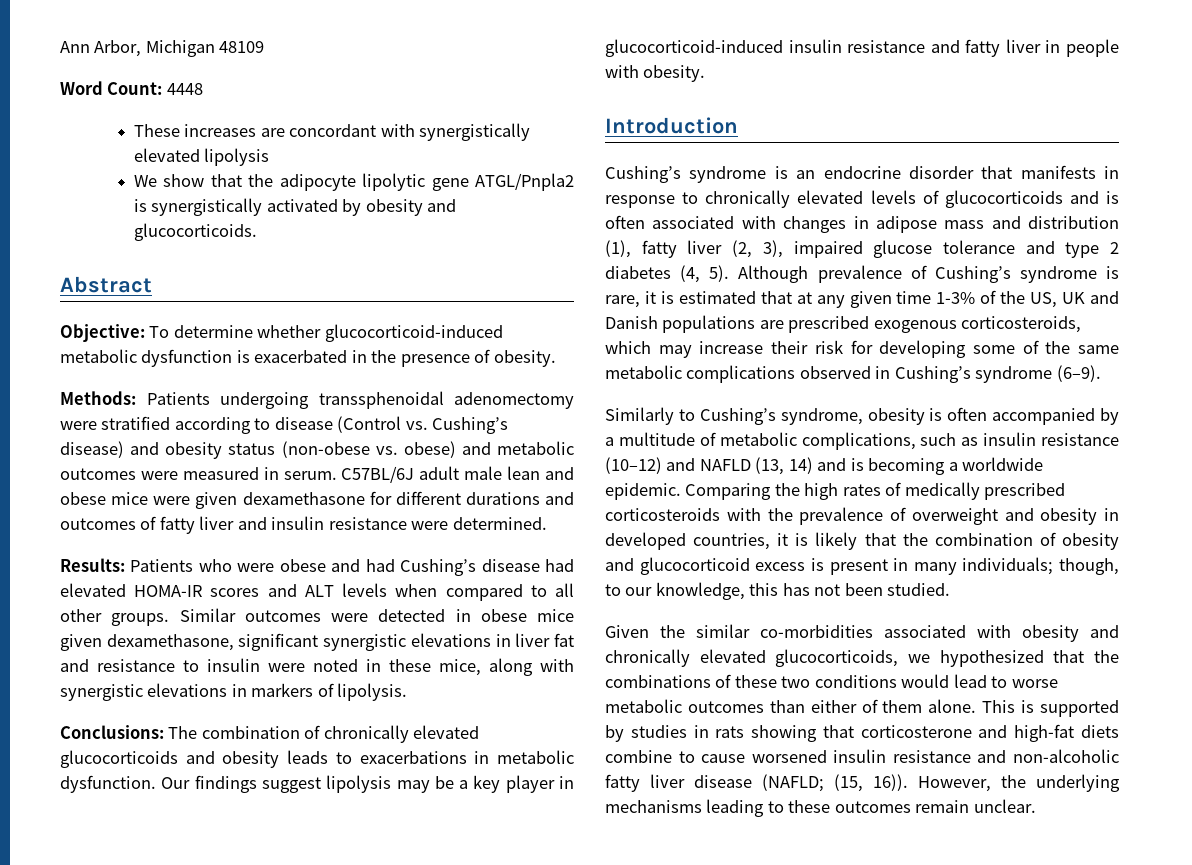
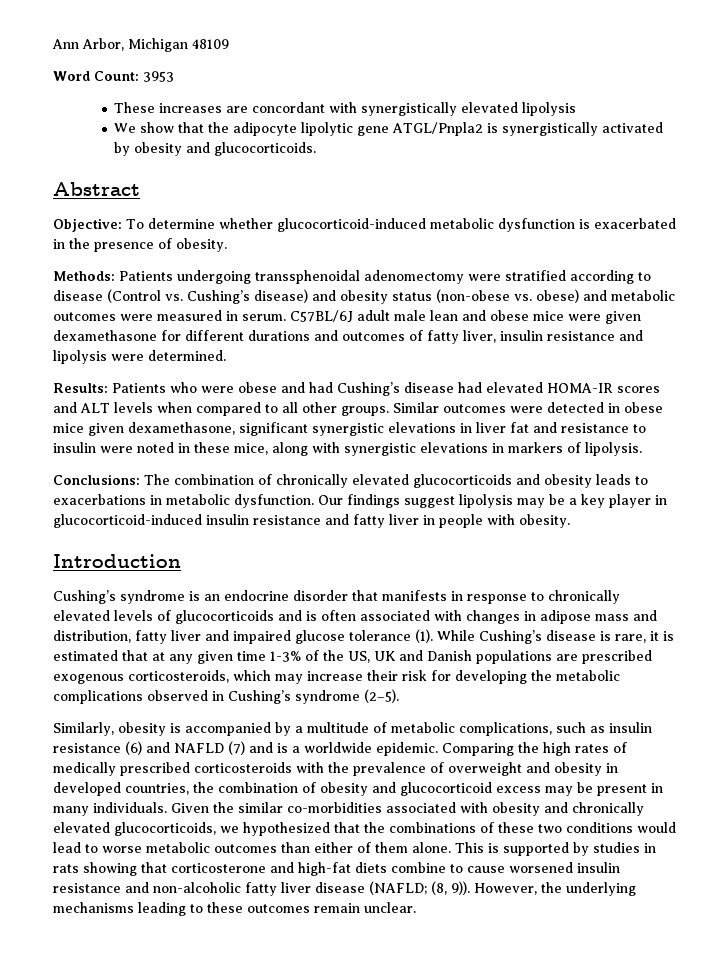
- Word Count: 4448
+ Word Count: 3953
- C57BL/6J adult male lean and obese mice were given dexamethasone for different durations and outcomes of fatty liver and insulin resistance were determined.
+ C57BL/6J adult male lean and obese mice were given dexamethasone for different durations and outcomes of fatty liver, insulin resistance and lipolysis were determined.
- Cushing’s syndrome is an endocrine disorder that manifests in response to chronically elevated levels of glucocorticoids and is often associated with changes in adipose mass and distribution (1), fatty liver (2, 3), impaired glucose tolerance and type 2 diabetes (4, 5). Although prevalence of Cushing’s syndrome is rare, it is estimated that at any given time 1-3% of the US, UK and Danish populations are prescribed exogenous corticosteroids, which may increase their risk for developing some of the same metabolic complications observed in Cushing’s syndrome (6–9).
- Similarly to Cushing’s syndrome, obesity is often accompanied by a multitude of metabolic complications, such as insulin resistance (10–12) and NAFLD (13, 14) and is becoming a worldwide epidemic.
+ Cushing’s syndrome is an endocrine disorder that manifests in response to chronically elevated levels of glucocorticoids and is often associated with changes in adipose mass and distribution, fatty liver and impaired glucose tolerance (1). While Cushing’s disease is rare, it is estimated that at any given time 1-3% of the US, UK and Danish populations are prescribed exogenous corticosteroids, which may increase their risk for developing the metabolic complications observed in Cushing’s syndrome (2–5).
+ Similarly, obesity is accompanied by a multitude of metabolic complications, such as insulin resistance (6) and NAFLD (7) and is a worldwide epidemic.
- Comparing the high rates of medically prescribed corticosteroids with the prevalence of overweight and obesity in developed countries, it is likely that the combination of obesity and glucocorticoid excess is present in many individuals; though, to our knowledge, this has not been studied.
- Given the similar co-morbidities associated with obesity and chronically elevated glucocorticoids, we hypothesized that the combinations of these two conditions would lead to worse metabolic outcomes than either of them alone.
+ Comparing the high rates of medically prescribed corticosteroids with the prevalence of overweight and obesity in developed countries, the combination of obesity and glucocorticoid excess may be present in many individuals. Given the similar co-morbidities associated with obesity and chronically elevated glucocorticoids, we hypothesized that the combinations of these two conditions would lead to worse metabolic outcomes than either of them alone.
- This is supported by studies in rats showing that corticosterone and high-fat diets combine to cause worsened insulin resistance and non-alcoholic fatty liver disease (NAFLD; (15, 16)).
+ This is supported by studies in rats showing that corticosterone and high-fat diets combine to cause worsened insulin resistance and non-alcoholic fatty liver disease (NAFLD; (8, 9)).

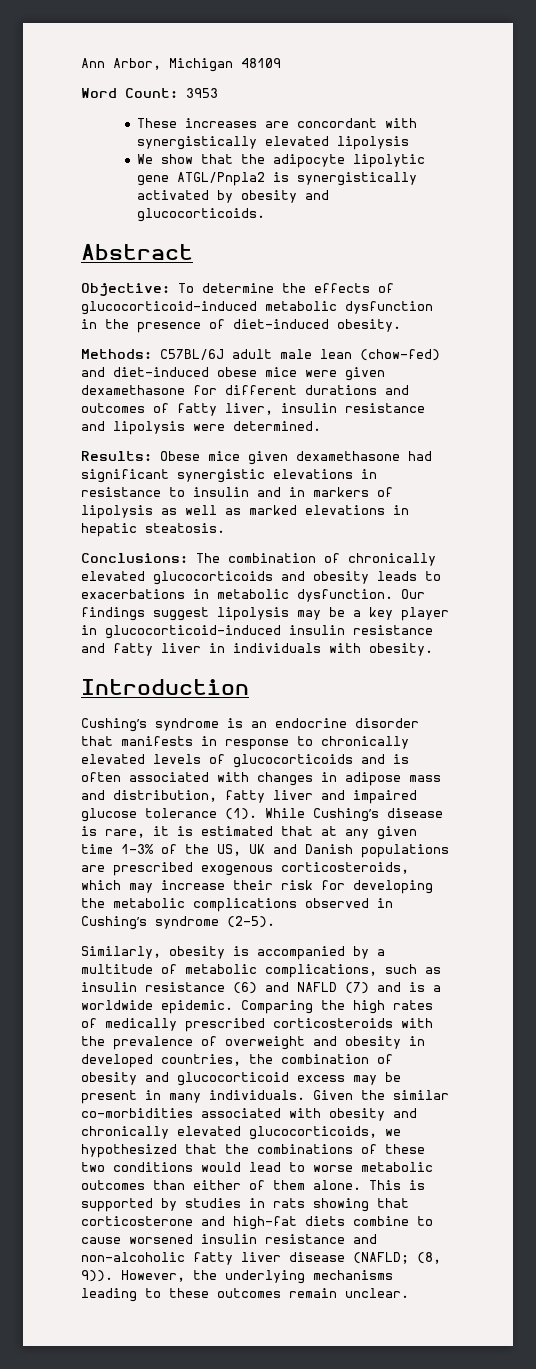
- Objective: To determine whether glucocorticoid-induced metabolic dysfunction is exacerbated in the presence of obesity.
+ Objective: To determine the effects of glucocorticoid-induced metabolic dysfunction in the presence of diet-induced obesity.
- Methods: Patients undergoing transsphenoidal adenomectomy were stratified according to disease (Control vs. Cushing’s disease) and obesity status (non-obese vs. obese) and metabolic outcomes were measured in serum. C57BL/6J adult male lean and obese mice were given dexamethasone for different durations and outcomes of fatty liver, insulin resistance and lipolysis were determined.
+ Methods: C57BL/6J adult male lean (chow-fed) and diet-induced obese mice were given dexamethasone for different durations and outcomes of fatty liver, insulin resistance and lipolysis were determined.
- Results: Patients who were obese and had Cushing’s disease had elevated HOMA-IR scores and ALT levels when compared to all other groups. Similar outcomes were detected in obese mice given dexamethasone, significant synergistic elevations in liver fat and resistance to insulin were noted in these mice, along with synergistic elevations in markers of lipolysis.
+ Results: Obese mice given dexamethasone had significant synergistic elevations in resistance to insulin and in markers of lipolysis as well as marked elevations in hepatic steatosis.
- Our findings suggest lipolysis may be a key player in glucocorticoid-induced insulin resistance and fatty liver in people with obesity.
+ Our findings suggest lipolysis may be a key player in glucocorticoid-induced insulin resistance and fatty liver in individuals with obesity.

